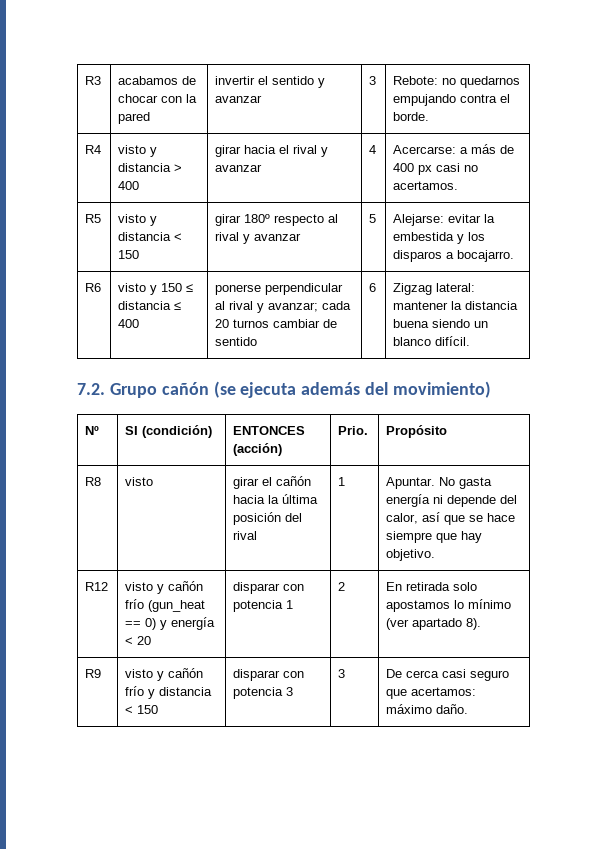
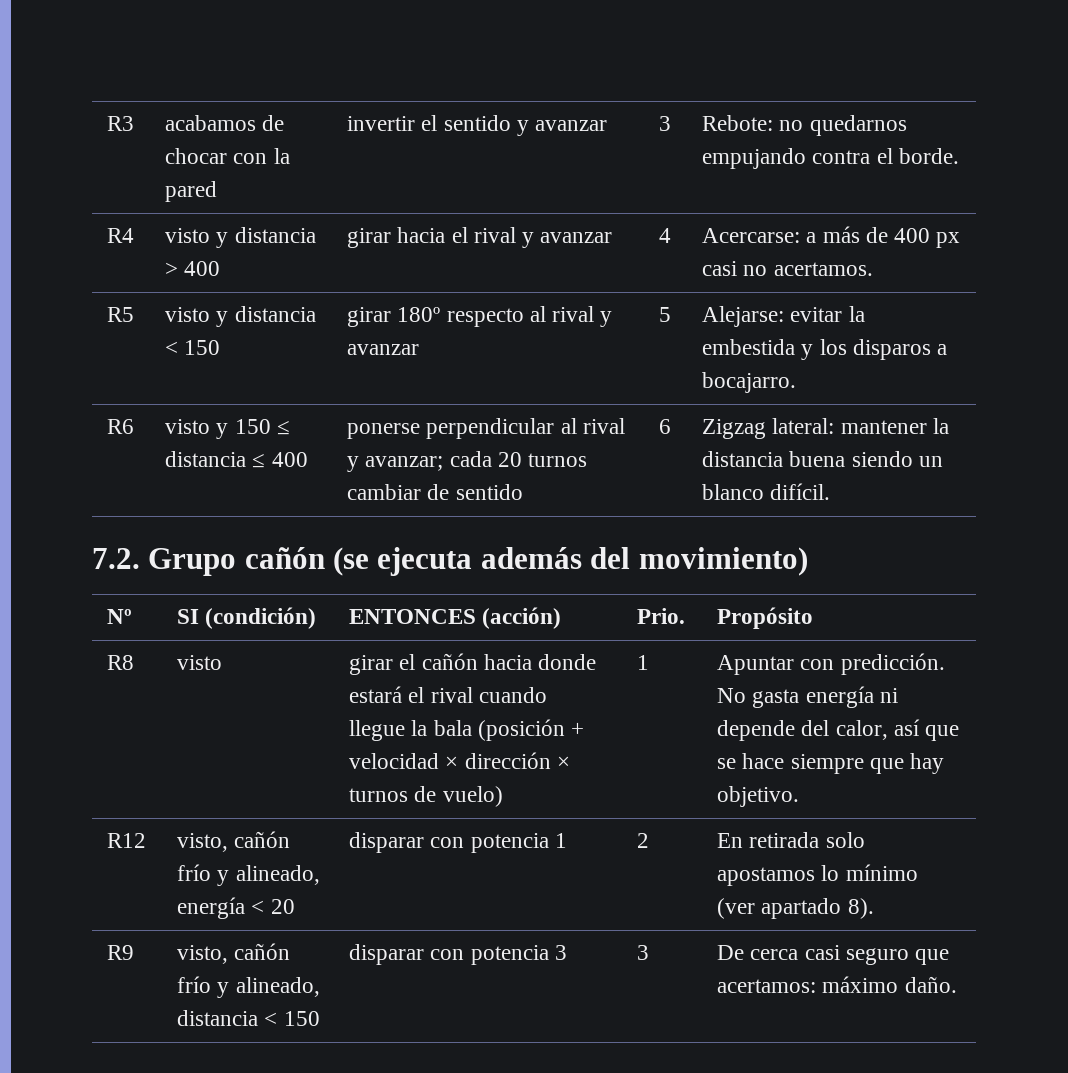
- girar el cañón hacia la última posición del rival | 1 | Apuntar.
+ girar el cañón hacia donde estará el rival cuando llegue la bala (posición + velocidad × dirección × turnos de vuelo) | 1 | Apuntar con predicción.
- R12 | visto y cañón frío (gun_heat == 0) y energía < 20 | disparar con potencia 1 | 2 | En retirada solo apostamos lo mínimo (ver apartado 8).
+ R12 | visto, cañón frío y alineado, energía < 20 | disparar con potencia 1 | 2 | En retirada solo apostamos lo mínimo (ver apartado 8).
- R9 | visto y cañón frío y distancia < 150 | disparar con potencia 3 | 3 | De cerca casi seguro que acertamos: máximo daño.
+ R9 | visto, cañón frío y alineado, distancia < 150 | disparar con potencia 3 | 3 | De cerca casi seguro que acertamos: máximo daño.

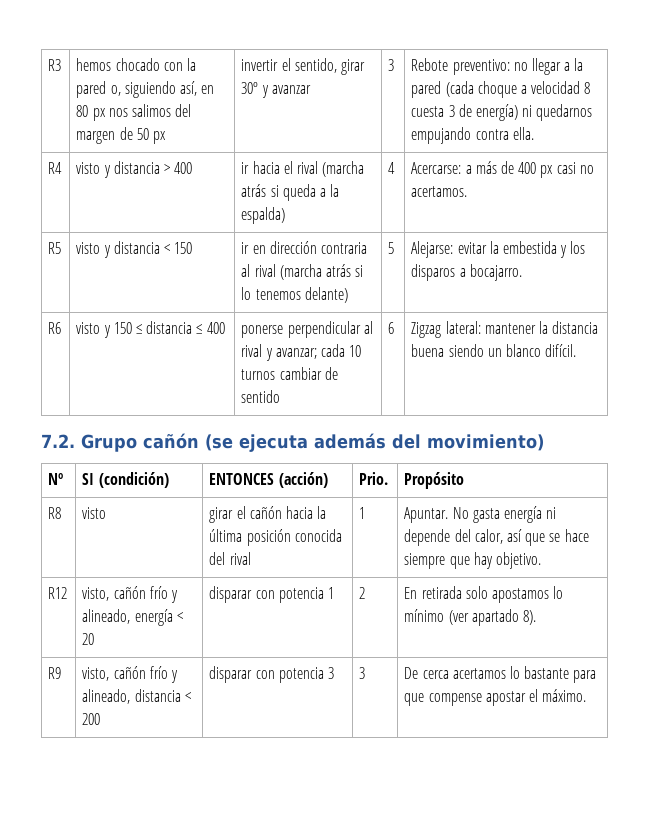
- acabamos de chocar con la pared
+ hemos chocado con la pared o, siguiendo así, en 80 px nos salimos del margen de 50 px
- invertir el sentido y avanzar
+ invertir el sentido, girar 30º y avanzar
- Rebote: no quedarnos empujando contra el borde.
+ Rebote preventivo: no llegar a la pared (cada choque a velocidad 8 cuesta 3 de energía) ni quedarnos empujando contra ella.
- R4 | visto y distancia > 400 | girar hacia el rival y avanzar | 4 | Acercarse: a más de 400 px casi no acertamos.
+ R4 | visto y distancia > 400 | ir hacia el rival (marcha atrás si queda a la espalda) | 4 | Acercarse: a más de 400 px casi no acertamos.
- R5 | visto y distancia < 150 | girar 180º respecto al rival y avanzar | 5 | Alejarse: evitar la embestida y los disparos a bocajarro.
+ R5 | visto y distancia < 150 | ir en dirección contraria al rival (marcha atrás si lo tenemos delante) | 5 | Alejarse: evitar la embestida y los disparos a bocajarro.
- R6 | visto y 150 ≤ distancia ≤ 400 | ponerse perpendicular al rival y avanzar; cada 20 turnos cambiar de sentido | 6 | Zigzag lateral: mantener la distancia buena siendo un blanco difícil.
+ R6 | visto y 150 ≤ distancia ≤ 400 | ponerse perpendicular al rival y avanzar; cada 10 turnos cambiar de sentido | 6 | Zigzag lateral: mantener la distancia buena siendo un blanco difícil.
- girar el cañón hacia donde estará el rival cuando llegue la bala (posición + velocidad × dirección × turnos de vuelo) | 1 | Apuntar con predicción.
+ girar el cañón hacia la última posición conocida del rival | 1 | Apuntar.
- R9 | visto, cañón frío y alineado, distancia < 150 | disparar con potencia 3 | 3 | De cerca casi seguro que acertamos: máximo daño.
+ R9 | visto, cañón frío y alineado, distancia < 200 | disparar con potencia 3 | 3 | De cerca acertamos lo bastante para que compense apostar el máximo.

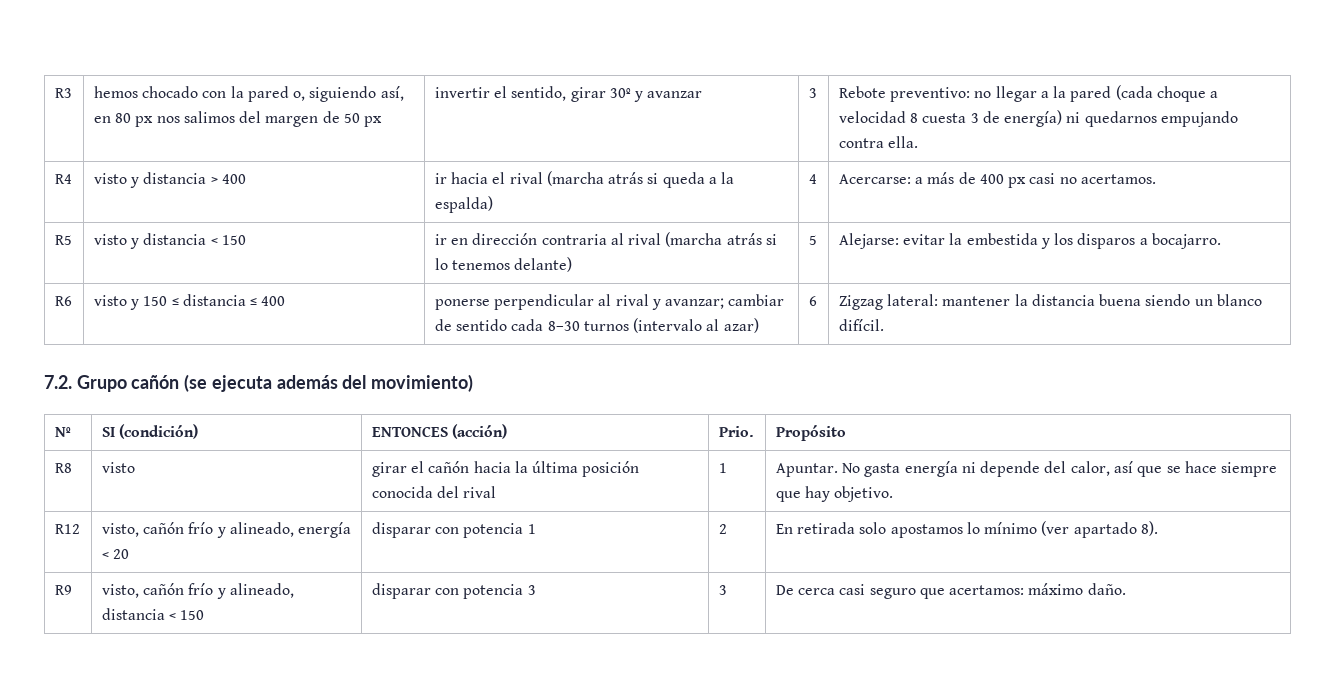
- R6 | visto y 150 ≤ distancia ≤ 400 | ponerse perpendicular al rival y avanzar; cada 10 turnos cambiar de sentido | 6 | Zigzag lateral: mantener la distancia buena siendo un blanco difícil.
+ R6 | visto y 150 ≤ distancia ≤ 400 | ponerse perpendicular al rival y avanzar; cambiar de sentido cada 8–30 turnos (intervalo al azar) | 6 | Zigzag lateral: mantener la distancia buena siendo un blanco difícil.
- R9 | visto, cañón frío y alineado, distancia < 200 | disparar con potencia 3 | 3 | De cerca acertamos lo bastante para que compense apostar el máximo.
+ R9 | visto, cañón frío y alineado, distancia < 150 | disparar con potencia 3 | 3 | De cerca casi seguro que acertamos: máximo daño.

